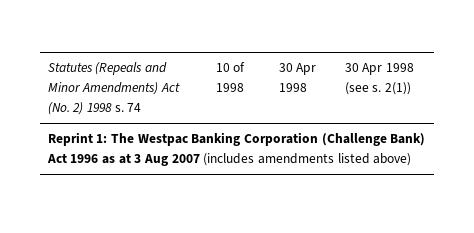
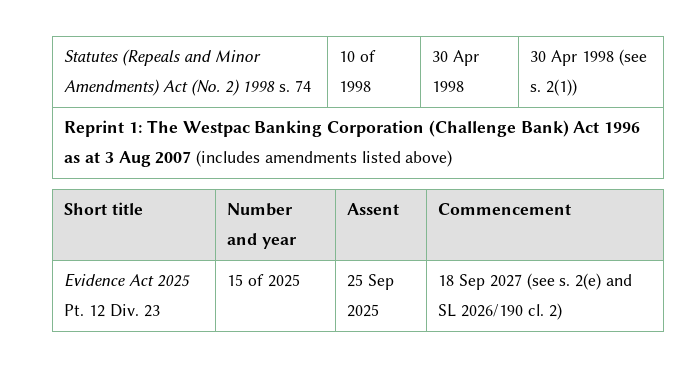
+ Short title | Number and year | Assent | Commencement
+ Evidence Act 2025 Pt. 12 Div. 23 | 15 of 2025 | 25 Sep 2025 | 18 Sep 2027 (see s. 2(e) and SL 2026/190 cl. 2)

